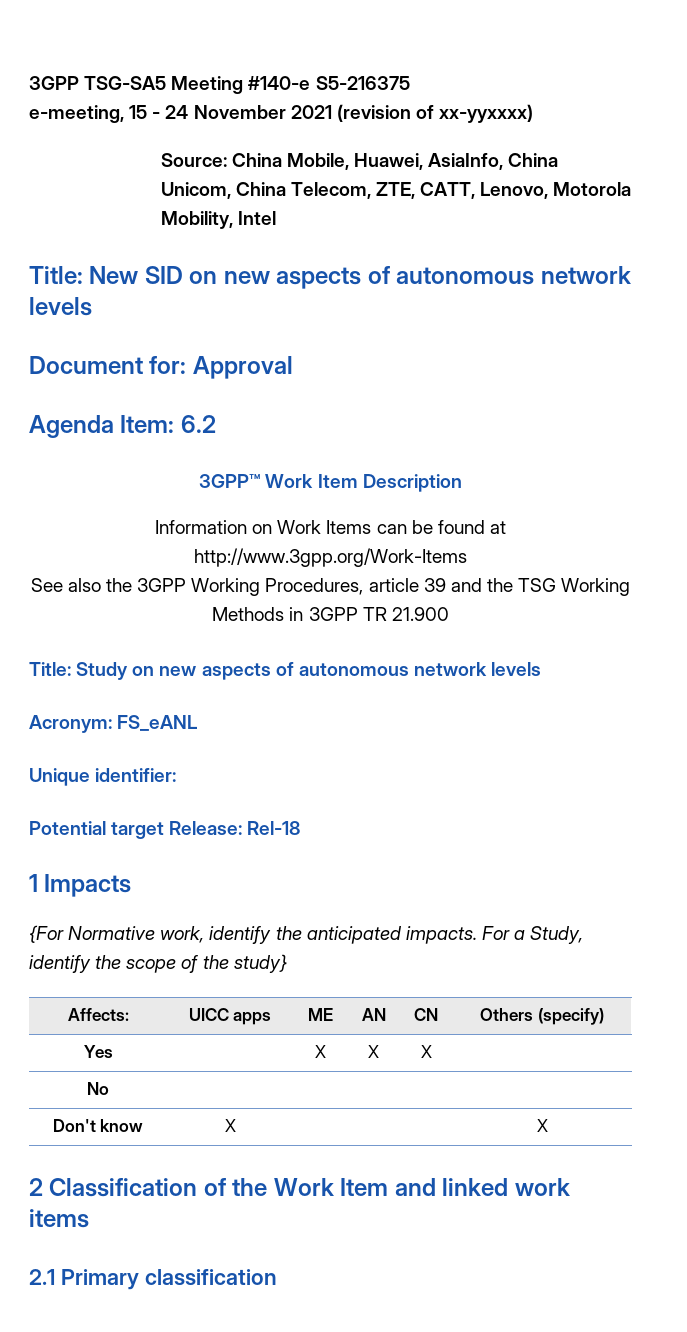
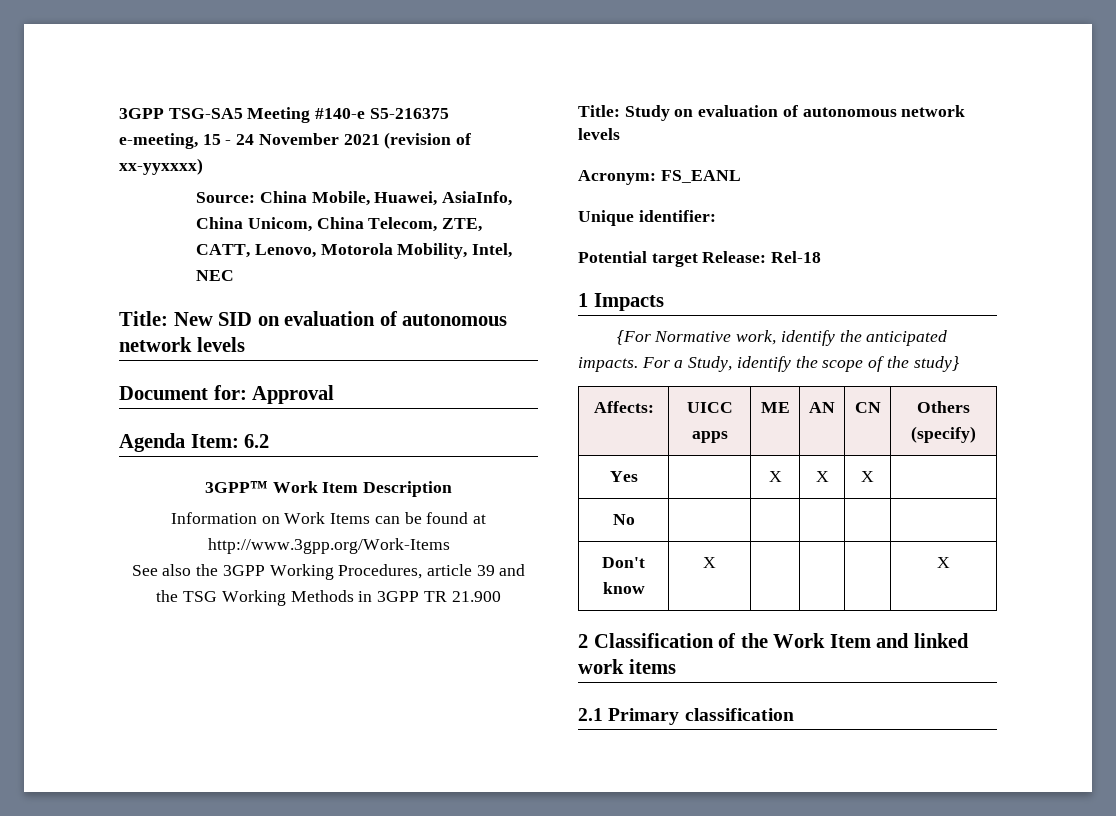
- Source: China Mobile, Huawei, AsiaInfo, China Unicom, China Telecom, ZTE, CATT, Lenovo, Motorola Mobility, Intel
+ Source: China Mobile, Huawei, AsiaInfo, China Unicom, China Telecom, ZTE, CATT, Lenovo, Motorola Mobility, Intel, NEC
- Title: New SID on new aspects of autonomous network levels
+ Title: New SID on evaluation of autonomous network levels
- Title: Study on new aspects of autonomous network levels
+ Title: Study on evaluation of autonomous network levels
- Acronym: FS_eANL
+ Acronym: FS_EANL

